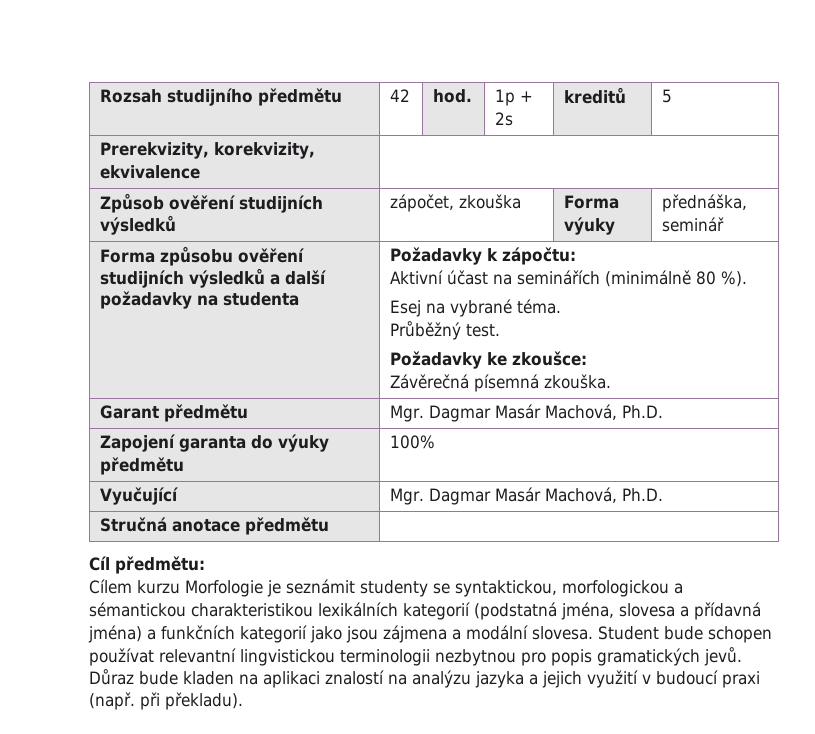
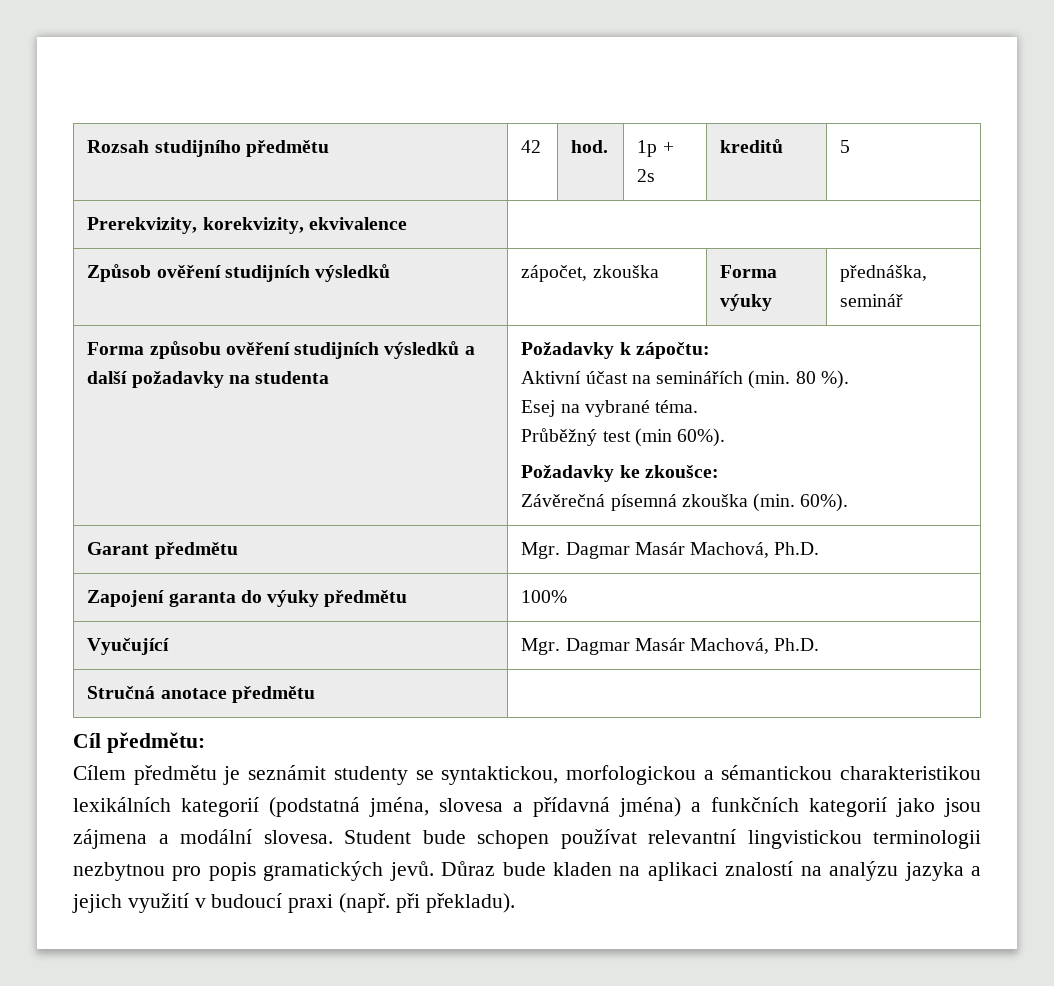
  Forma způsobu ověření studijních výsledků a další požadavky na studenta | Požadavky k zápočtu:
- Aktivní účast na seminářích (minimálně 80 %).
+ Aktivní účast na seminářích (min. 80 %).
  Esej na vybrané téma.
- Průběžný test.
+ Průběžný test (min 60%).
  Požadavky ke zkoušce:
- Závěrečná písemná zkouška.
+ Závěrečná písemná zkouška (min. 60%).
- Cílem kurzu Morfologie je seznámit studenty se syntaktickou, morfologickou a sémantickou charakteristikou lexikálních kategorií (podstatná jména, slovesa a přídavná jména) a funkčních kategorií jako jsou zájmena a modální slovesa.
+ Cílem předmětu je seznámit studenty se syntaktickou, morfologickou a sémantickou charakteristikou lexikálních kategorií (podstatná jména, slovesa a přídavná jména) a funkčních kategorií jako jsou zájmena a modální slovesa.

